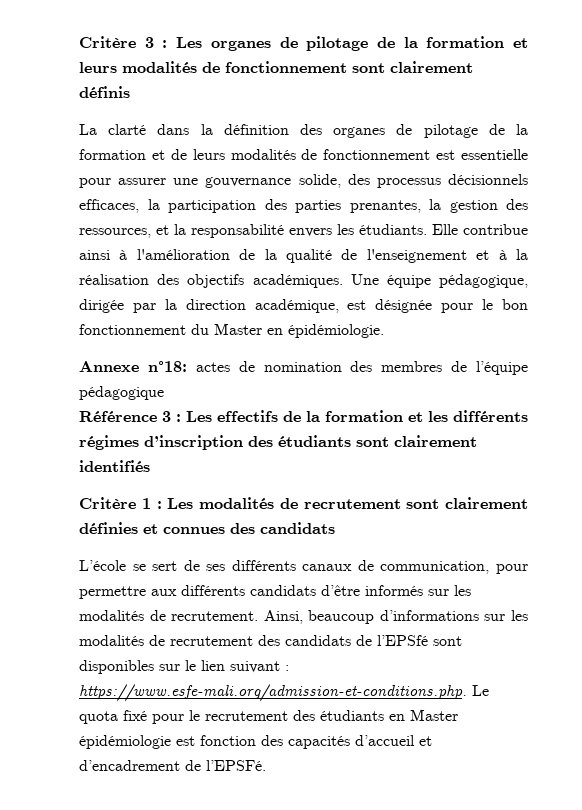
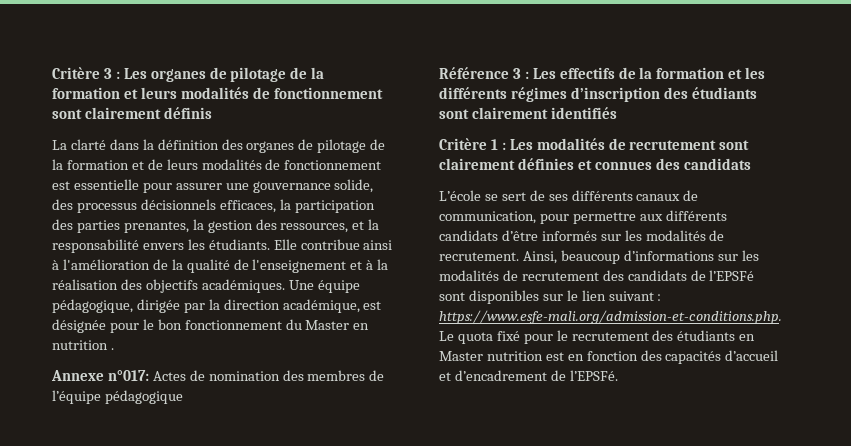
- Une équipe pédagogique, dirigée par la direction académique, est désignée pour le bon fonctionnement du Master en épidémiologie.
+ Une équipe pédagogique, dirigée par la direction académique, est désignée pour le bon fonctionnement du Master en nutrition .
- Annexe n°18: actes de nomination des membres de l’équipe pédagogique
+ Annexe n°017: Actes de nomination des membres de l’équipe pédagogique
- Ainsi, beaucoup d’informations sur les modalités de recrutement des candidats de l’EPSfé sont disponibles sur le lien suivant : https://www.esfe-mali.org/admission-et-conditions.php. Le quota fixé pour le recrutement des étudiants en Master épidémiologie est fonction des capacités d’accueil et d’encadrement de l’EPSFé.
+ Ainsi, beaucoup d’informations sur les modalités de recrutement des candidats de l’EPSFé sont disponibles sur le lien suivant : https://www.esfe-mali.org/admission-et-conditions.php. Le quota fixé pour le recrutement des étudiants en Master nutrition est en fonction des capacités d’accueil et d’encadrement de l’EPSFé.

